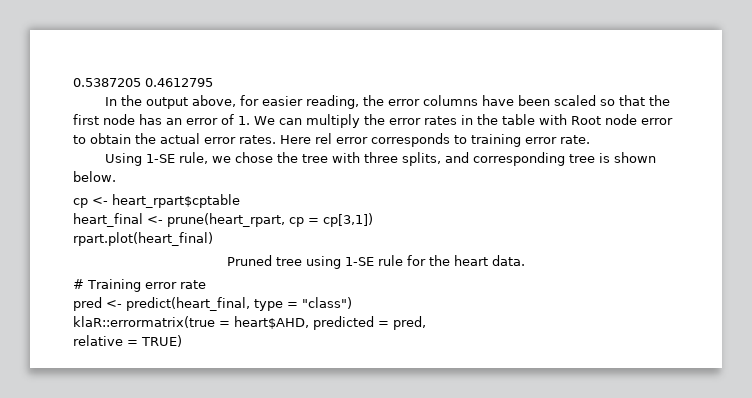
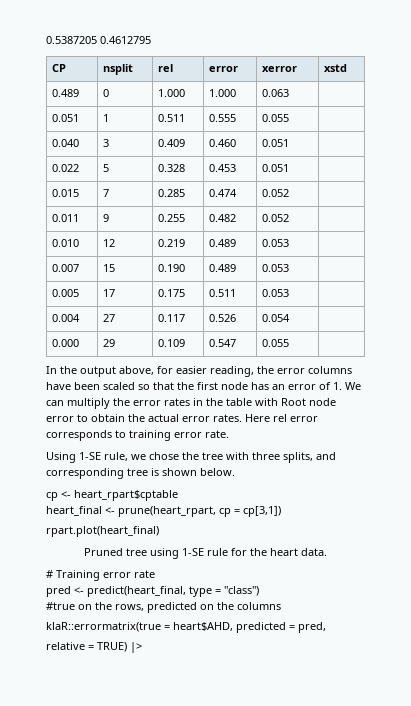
+ CP | nsplit | rel | error | xerror | xstd
+ 0.489 | 0 | 1.000 | 1.000 | 0.063 |
+ 0.051 | 1 | 0.511 | 0.555 | 0.055 |
+ 0.040 | 3 | 0.409 | 0.460 | 0.051 |
+ 0.022 | 5 | 0.328 | 0.453 | 0.051 |
+ 0.015 | 7 | 0.285 | 0.474 | 0.052 |
+ 0.011 | 9 | 0.255 | 0.482 | 0.052 |
+ 0.010 | 12 | 0.219 | 0.489 | 0.053 |
+ 0.007 | 15 | 0.190 | 0.489 | 0.053 |
+ 0.005 | 17 | 0.175 | 0.511 | 0.053 |
+ 0.004 | 27 | 0.117 | 0.526 | 0.054 |
+ 0.000 | 29 | 0.109 | 0.547 | 0.055 |
+ #true on the rows, predicted on the columns
- relative = TRUE)
+ relative = TRUE) |>

